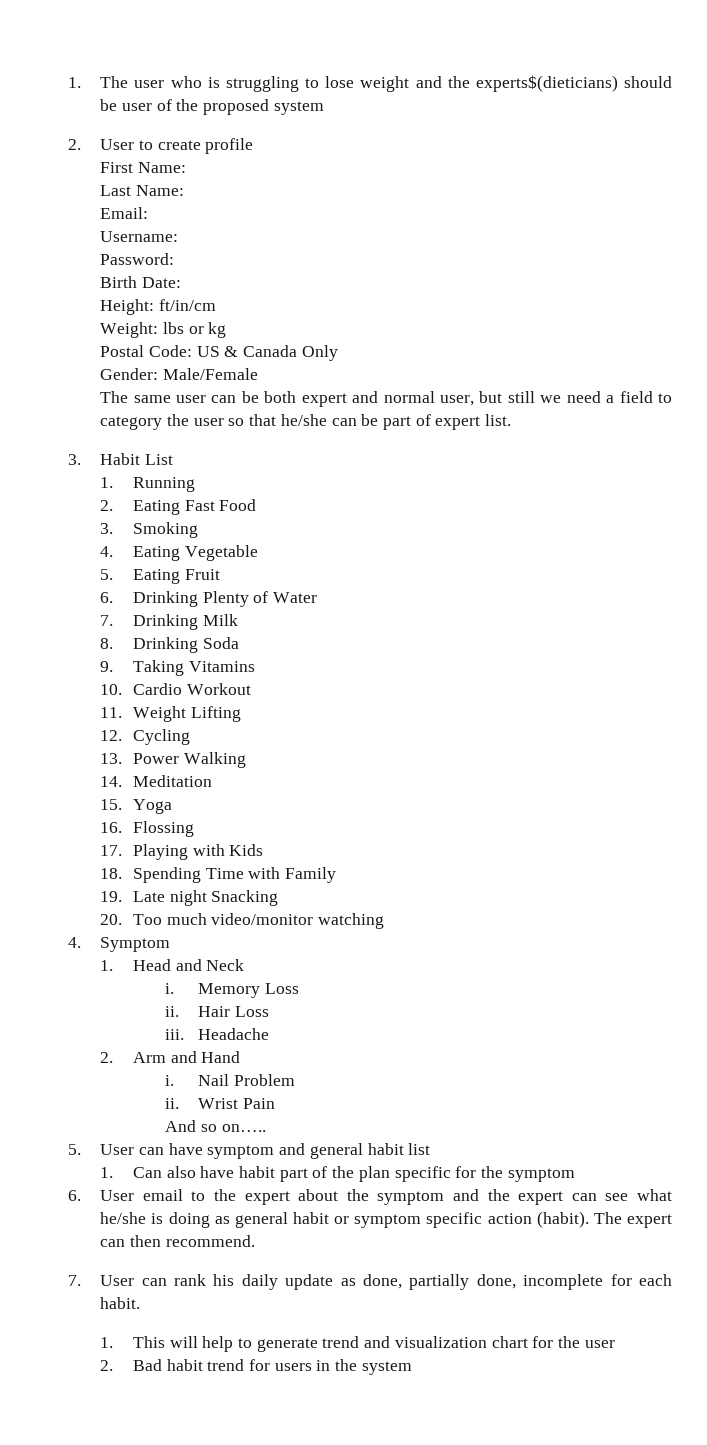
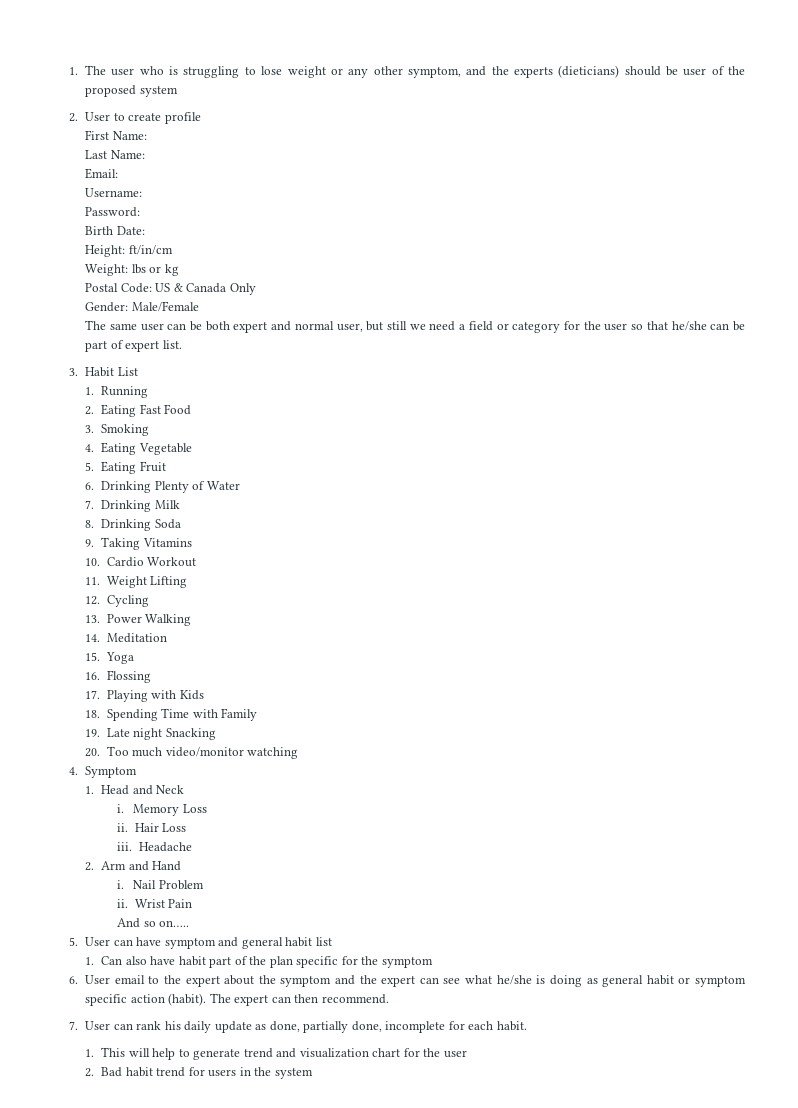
- 1. The user who is struggling to lose weight and the experts$(dieticians) should be user of the proposed system
+ 1. The user who is struggling to lose weight or any other symptom, and the experts (dieticians) should be user of the proposed system
- The same user can be both expert and normal user, but still we need a field to category the user so that he/she can be part of expert list.
+ The same user can be both expert and normal user, but still we need a field or category for the user so that he/she can be part of expert list.

